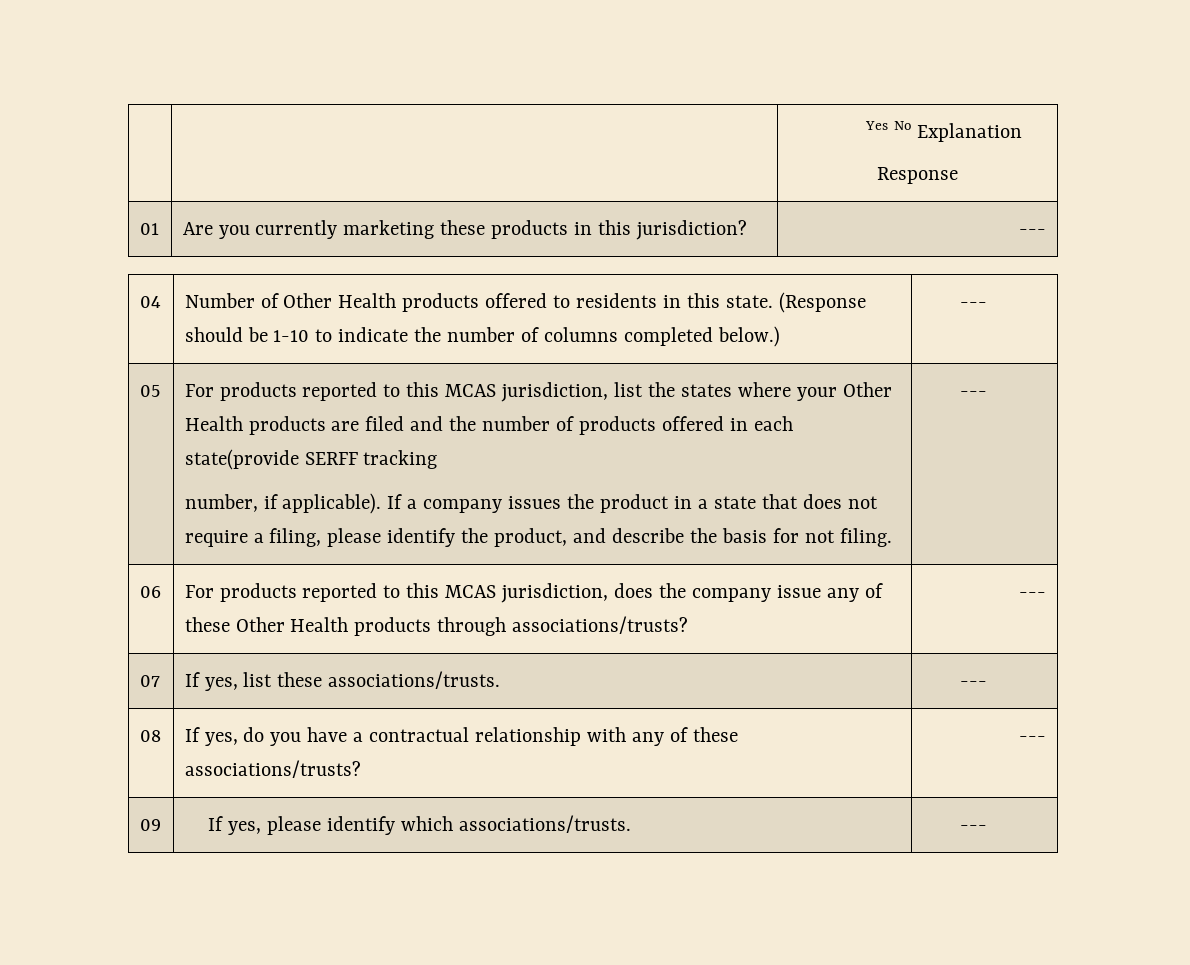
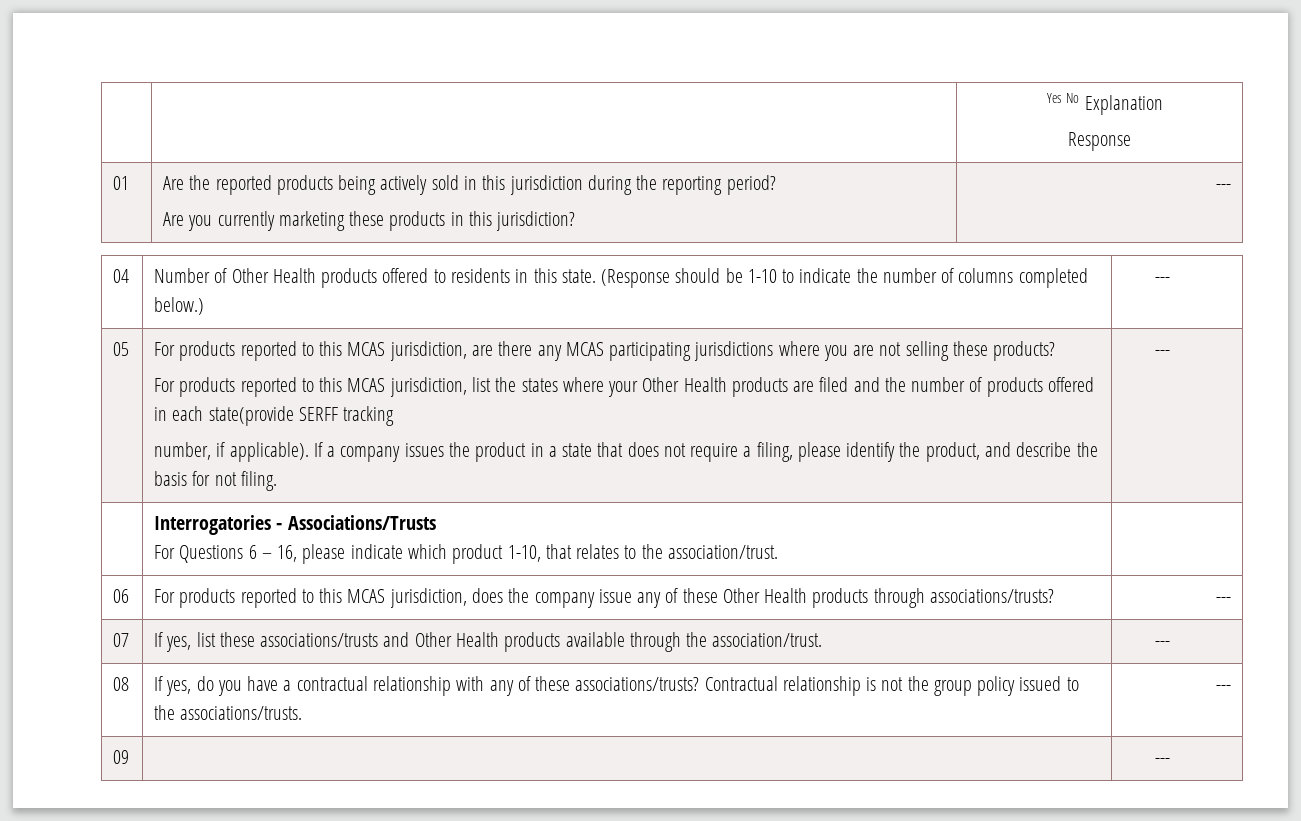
- 01 | Are you currently marketing these products in this jurisdiction? | ---
+ 01 | Are the reported products being actively sold in this jurisdiction during the reporting period?
+ Are you currently marketing these products in this jurisdiction? | ---
+ For products reported to this MCAS jurisdiction, are there any MCAS participating jurisdictions where you are not selling these products?
+ | Interrogatories - Associations/Trusts
+ For Questions 6 – 16, please indicate which product 1-10, that relates to the association/trust. |
- 07 | If yes, list these associations/trusts. | ---
+ 07 | If yes, list these associations/trusts and Other Health products available through the association/trust. | ---
- 08 | If yes, do you have a contractual relationship with any of these associations/trusts? | ---
- 09 | If yes, please identify which associations/trusts. | ---
+ 08 | If yes, do you have a contractual relationship with any of these associations/trusts? Contractual relationship is not the group policy issued to the associations/trusts. | ---
+ 09 | | ---

